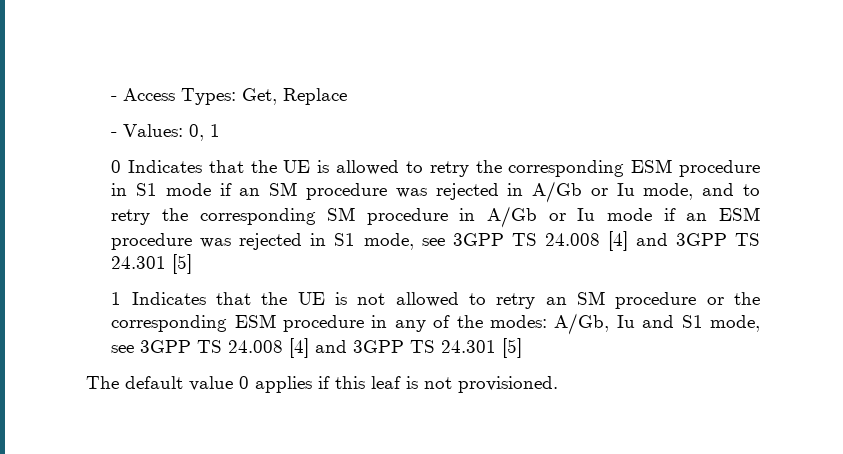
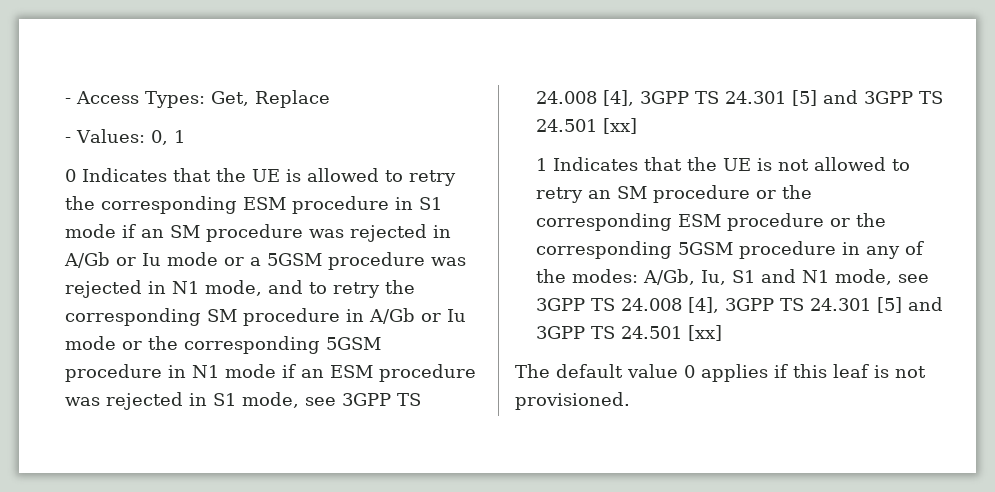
- 0 Indicates that the UE is allowed to retry the corresponding ESM procedure in S1 mode if an SM procedure was rejected in A/Gb or Iu mode, and to retry the corresponding SM procedure in A/Gb or Iu mode if an ESM procedure was rejected in S1 mode, see 3GPP TS 24.008 [4] and 3GPP TS 24.301 [5]
+ 0 Indicates that the UE is allowed to retry the corresponding ESM procedure in S1 mode if an SM procedure was rejected in A/Gb or Iu mode or a 5GSM procedure was rejected in N1 mode, and to retry the corresponding SM procedure in A/Gb or Iu mode or the corresponding 5GSM procedure in N1 mode if an ESM procedure was rejected in S1 mode, see 3GPP TS 24.008 [4], 3GPP TS 24.301 [5] and 3GPP TS 24.501 [xx]
- 1 Indicates that the UE is not allowed to retry an SM procedure or the corresponding ESM procedure in any of the modes: A/Gb, Iu and S1 mode, see 3GPP TS 24.008 [4] and 3GPP TS 24.301 [5]
+ 1 Indicates that the UE is not allowed to retry an SM procedure or the corresponding ESM procedure or the corresponding 5GSM procedure in any of the modes: A/Gb, Iu, S1 and N1 mode, see 3GPP TS 24.008 [4], 3GPP TS 24.301 [5] and 3GPP TS 24.501 [xx]

